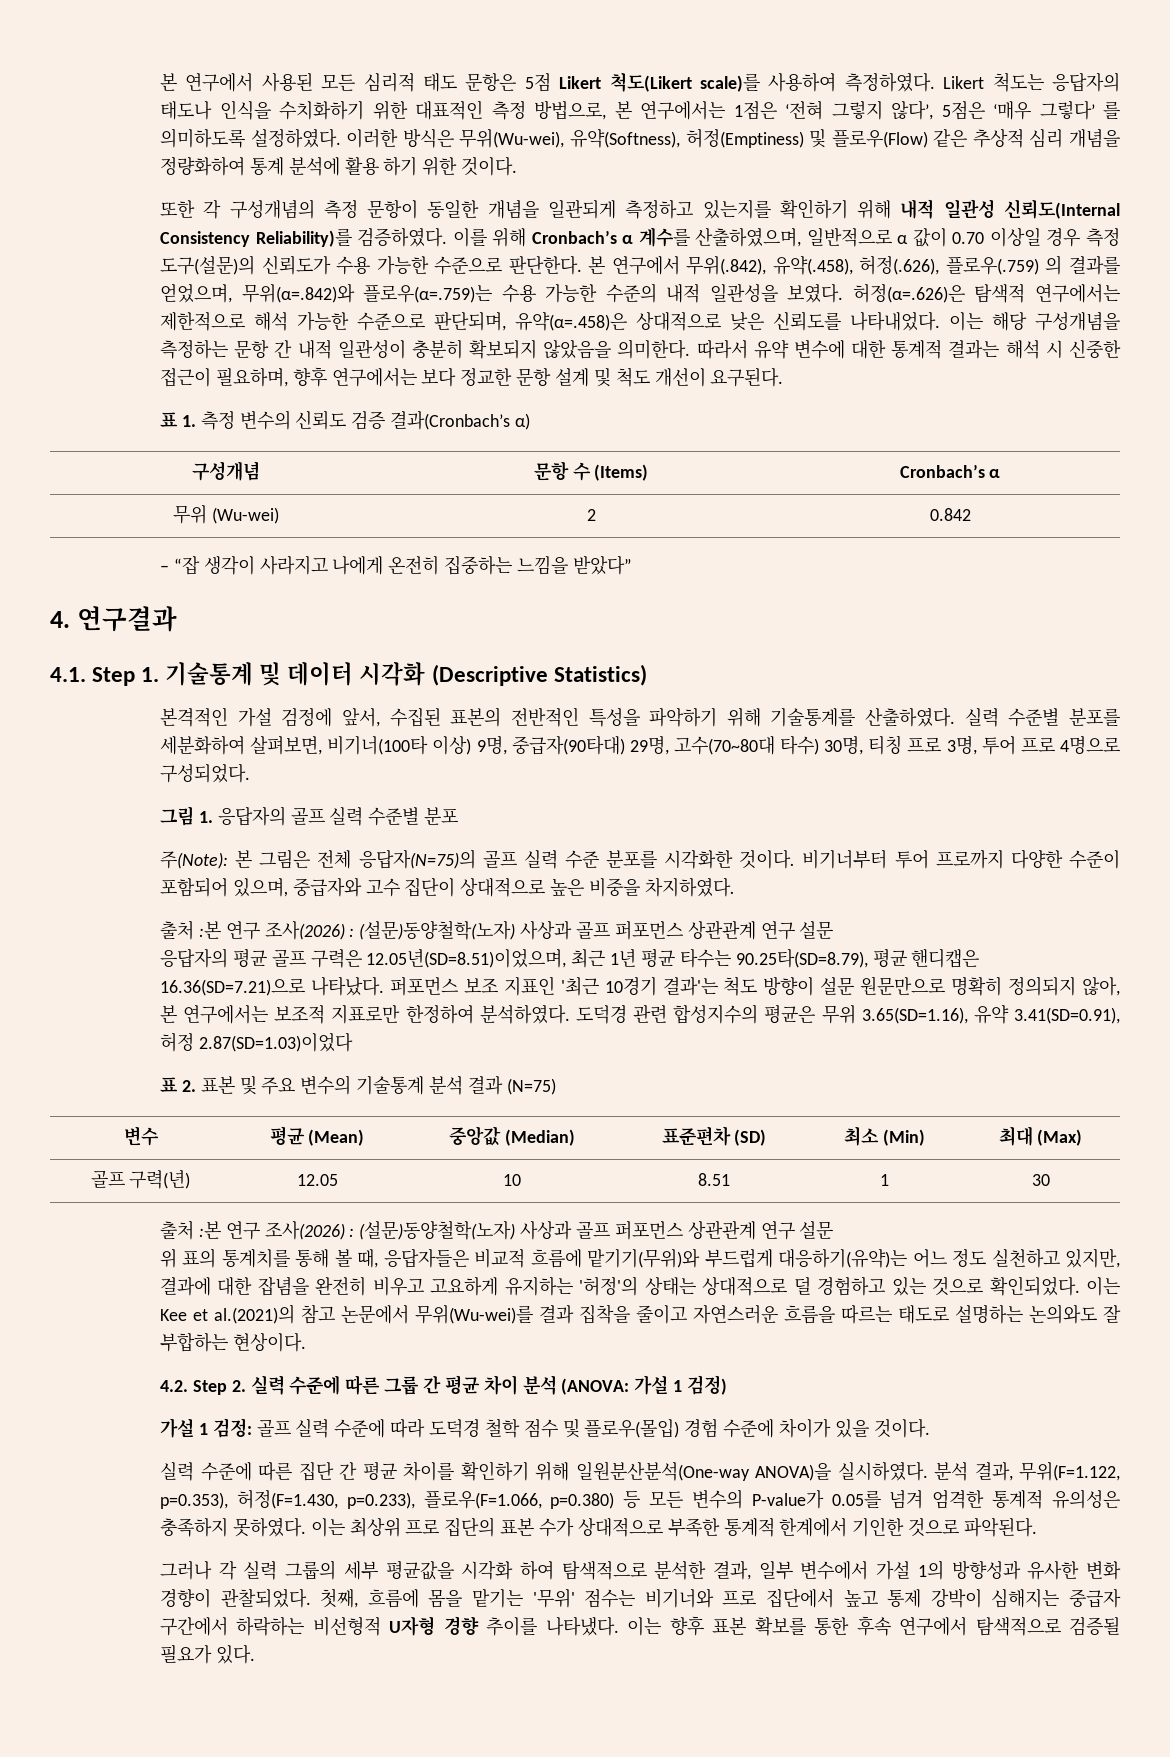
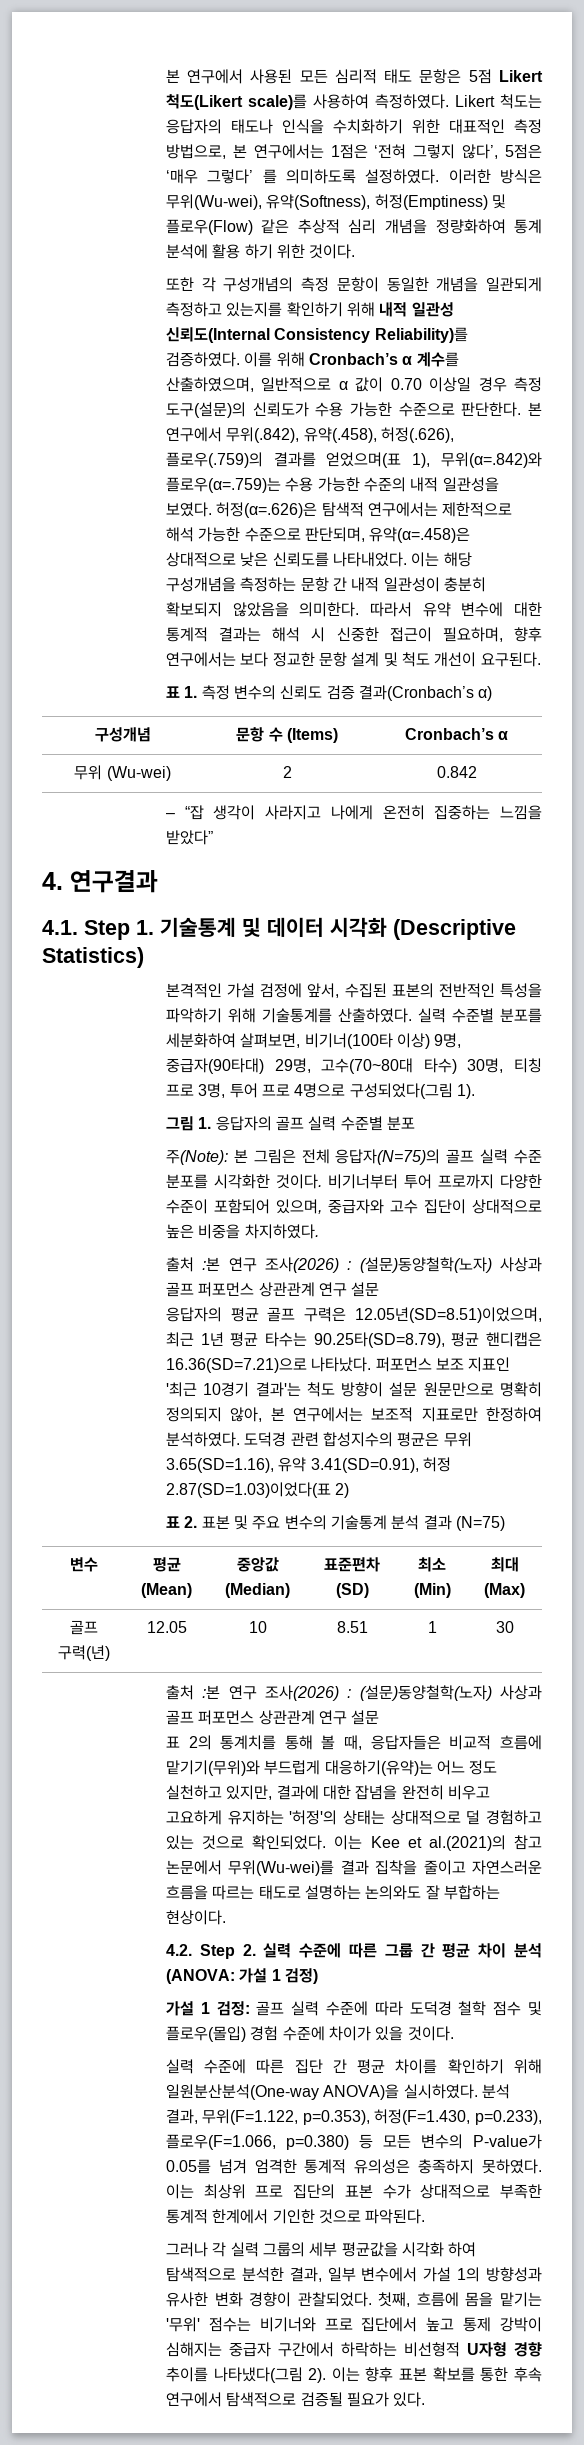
- 본 연구에서 무위(.842), 유약(.458), 허정(.626), 플로우(.759) 의 결과를 얻었으며, 무위(α=.842)와 플로우(α=.759)는 수용 가능한 수준의 내적 일관성을 보였다.
+ 본 연구에서 무위(.842), 유약(.458), 허정(.626), 플로우(.759)의 결과를 얻었으며(표 1), 무위(α=.842)와 플로우(α=.759)는 수용 가능한 수준의 내적 일관성을 보였다.
- 실력 수준별 분포를 세분화하여 살펴보면, 비기너(100타 이상) 9명, 중급자(90타대) 29명, 고수(70~80대 타수) 30명, 티칭 프로 3명, 투어 프로 4명으로 구성되었다.
+ 실력 수준별 분포를 세분화하여 살펴보면, 비기너(100타 이상) 9명, 중급자(90타대) 29명, 고수(70~80대 타수) 30명, 티칭 프로 3명, 투어 프로 4명으로 구성되었다(그림 1).
- 도덕경 관련 합성지수의 평균은 무위 3.65(SD=1.16), 유약 3.41(SD=0.91), 허정 2.87(SD=1.03)이었다
+ 도덕경 관련 합성지수의 평균은 무위 3.65(SD=1.16), 유약 3.41(SD=0.91), 허정 2.87(SD=1.03)이었다(표 2)
- 위 표의 통계치를 통해 볼 때, 응답자들은 비교적 흐름에 맡기기(무위)와 부드럽게 대응하기(유약)는 어느 정도 실천하고 있지만, 결과에 대한 잡념을 완전히 비우고 고요하게 유지하는 '허정'의 상태는 상대적으로 덜 경험하고 있는 것으로 확인되었다.
+ 표 2의 통계치를 통해 볼 때, 응답자들은 비교적 흐름에 맡기기(무위)와 부드럽게 대응하기(유약)는 어느 정도 실천하고 있지만, 결과에 대한 잡념을 완전히 비우고 고요하게 유지하는 '허정'의 상태는 상대적으로 덜 경험하고 있는 것으로 확인되었다.
- 첫째, 흐름에 몸을 맡기는 '무위' 점수는 비기너와 프로 집단에서 높고 통제 강박이 심해지는 중급자 구간에서 하락하는 비선형적 U자형 경향 추이를 나타냈다.
+ 첫째, 흐름에 몸을 맡기는 '무위' 점수는 비기너와 프로 집단에서 높고 통제 강박이 심해지는 중급자 구간에서 하락하는 비선형적 U자형 경향 추이를 나타냈다(그림 2).

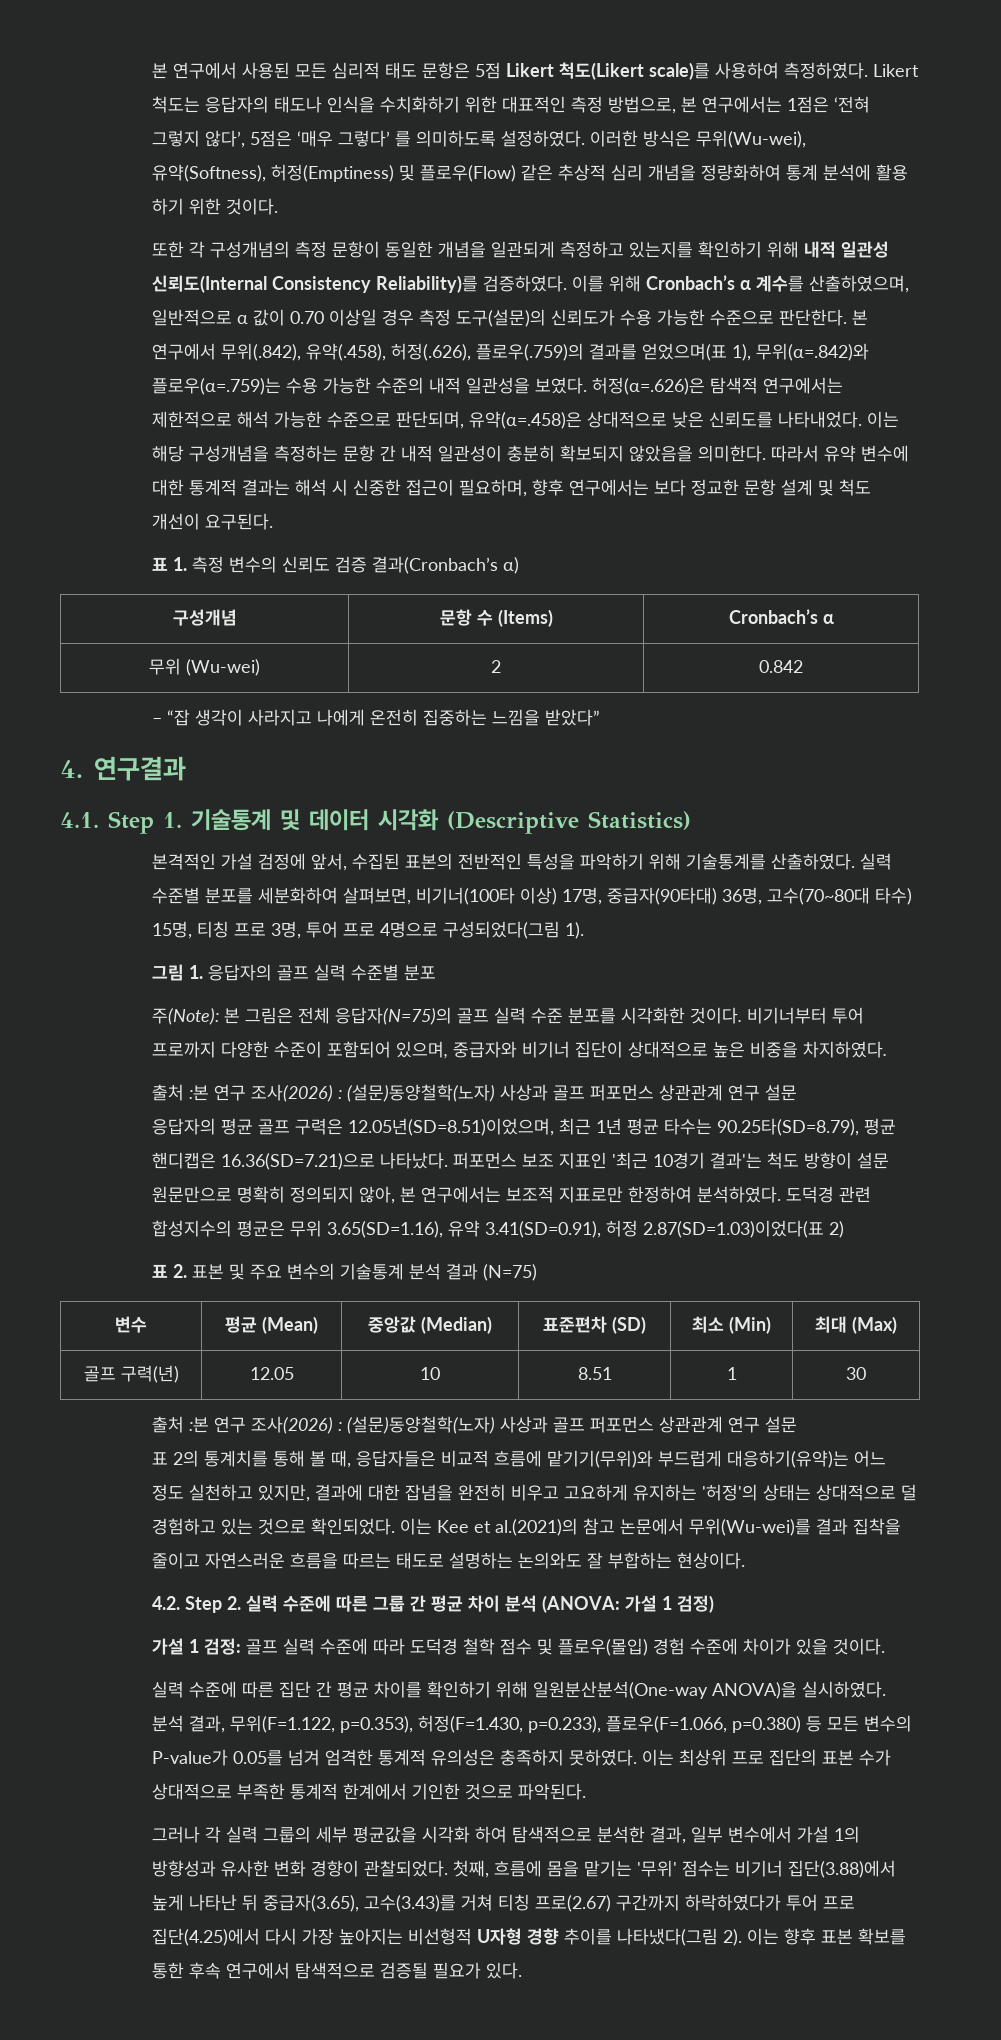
- 실력 수준별 분포를 세분화하여 살펴보면, 비기너(100타 이상) 9명, 중급자(90타대) 29명, 고수(70~80대 타수) 30명, 티칭 프로 3명, 투어 프로 4명으로 구성되었다(그림 1).
+ 실력 수준별 분포를 세분화하여 살펴보면, 비기너(100타 이상) 17명, 중급자(90타대) 36명, 고수(70~80대 타수) 15명, 티칭 프로 3명, 투어 프로 4명으로 구성되었다(그림 1).
- 비기너부터 투어 프로까지 다양한 수준이 포함되어 있으며, 중급자와 고수 집단이 상대적으로 높은 비중을 차지하였다.
+ 비기너부터 투어 프로까지 다양한 수준이 포함되어 있으며, 중급자와 비기너 집단이 상대적으로 높은 비중을 차지하였다.
- 첫째, 흐름에 몸을 맡기는 '무위' 점수는 비기너와 프로 집단에서 높고 통제 강박이 심해지는 중급자 구간에서 하락하는 비선형적 U자형 경향 추이를 나타냈다(그림 2).
+ 첫째, 흐름에 몸을 맡기는 '무위' 점수는 비기너 집단(3.88)에서 높게 나타난 뒤 중급자(3.65), 고수(3.43)를 거쳐 티칭 프로(2.67) 구간까지 하락하였다가 투어 프로 집단(4.25)에서 다시 가장 높아지는 비선형적 U자형 경향 추이를 나타냈다(그림 2).

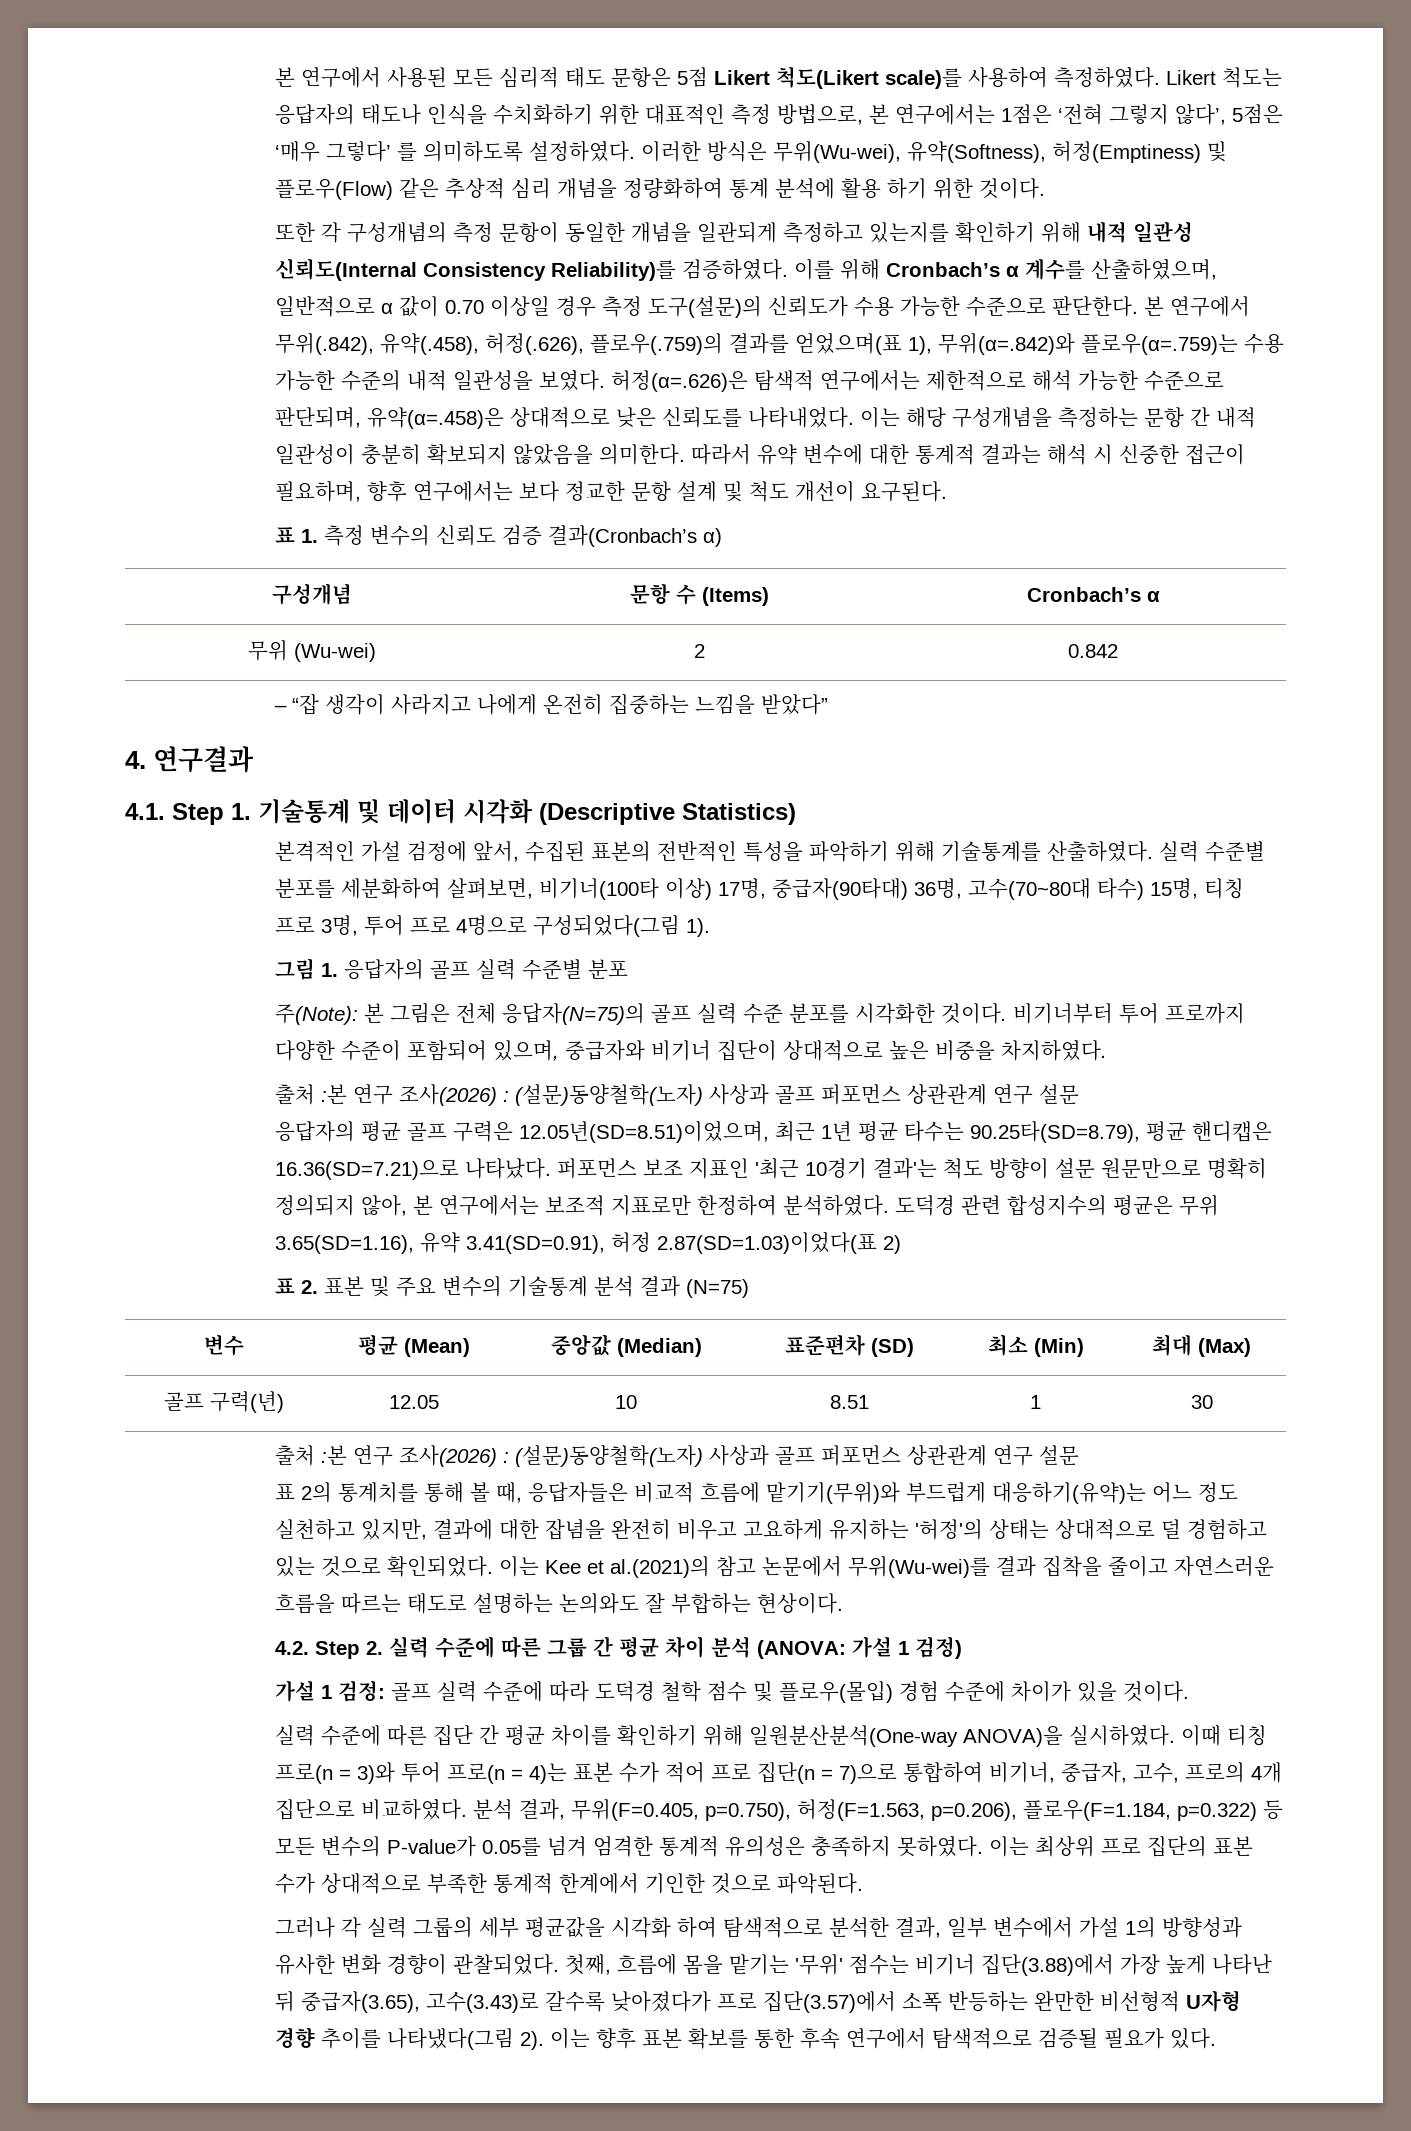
- 분석 결과, 무위(F=1.122, p=0.353), 허정(F=1.430, p=0.233), 플로우(F=1.066, p=0.380) 등 모든 변수의 P-value가 0.05를 넘겨 엄격한 통계적 유의성은 충족하지 못하였다.
+ 이때 티칭 프로(n = 3)와 투어 프로(n = 4)는 표본 수가 적어 프로 집단(n = 7)으로 통합하여 비기너, 중급자, 고수, 프로의 4개 집단으로 비교하였다. 분석 결과, 무위(F=0.405, p=0.750), 허정(F=1.563, p=0.206), 플로우(F=1.184, p=0.322) 등 모든 변수의 P-value가 0.05를 넘겨 엄격한 통계적 유의성은 충족하지 못하였다.
- 첫째, 흐름에 몸을 맡기는 '무위' 점수는 비기너 집단(3.88)에서 높게 나타난 뒤 중급자(3.65), 고수(3.43)를 거쳐 티칭 프로(2.67) 구간까지 하락하였다가 투어 프로 집단(4.25)에서 다시 가장 높아지는 비선형적 U자형 경향 추이를 나타냈다(그림 2).
+ 첫째, 흐름에 몸을 맡기는 '무위' 점수는 비기너 집단(3.88)에서 가장 높게 나타난 뒤 중급자(3.65), 고수(3.43)로 갈수록 낮아졌다가 프로 집단(3.57)에서 소폭 반등하는 완만한 비선형적 U자형 경향 추이를 나타냈다(그림 2).

